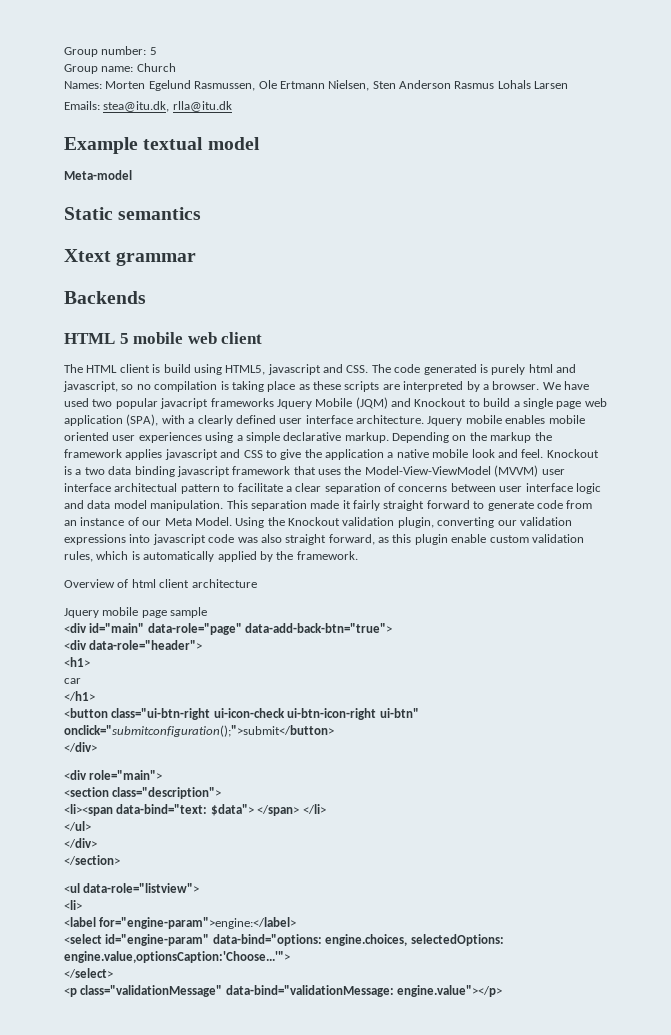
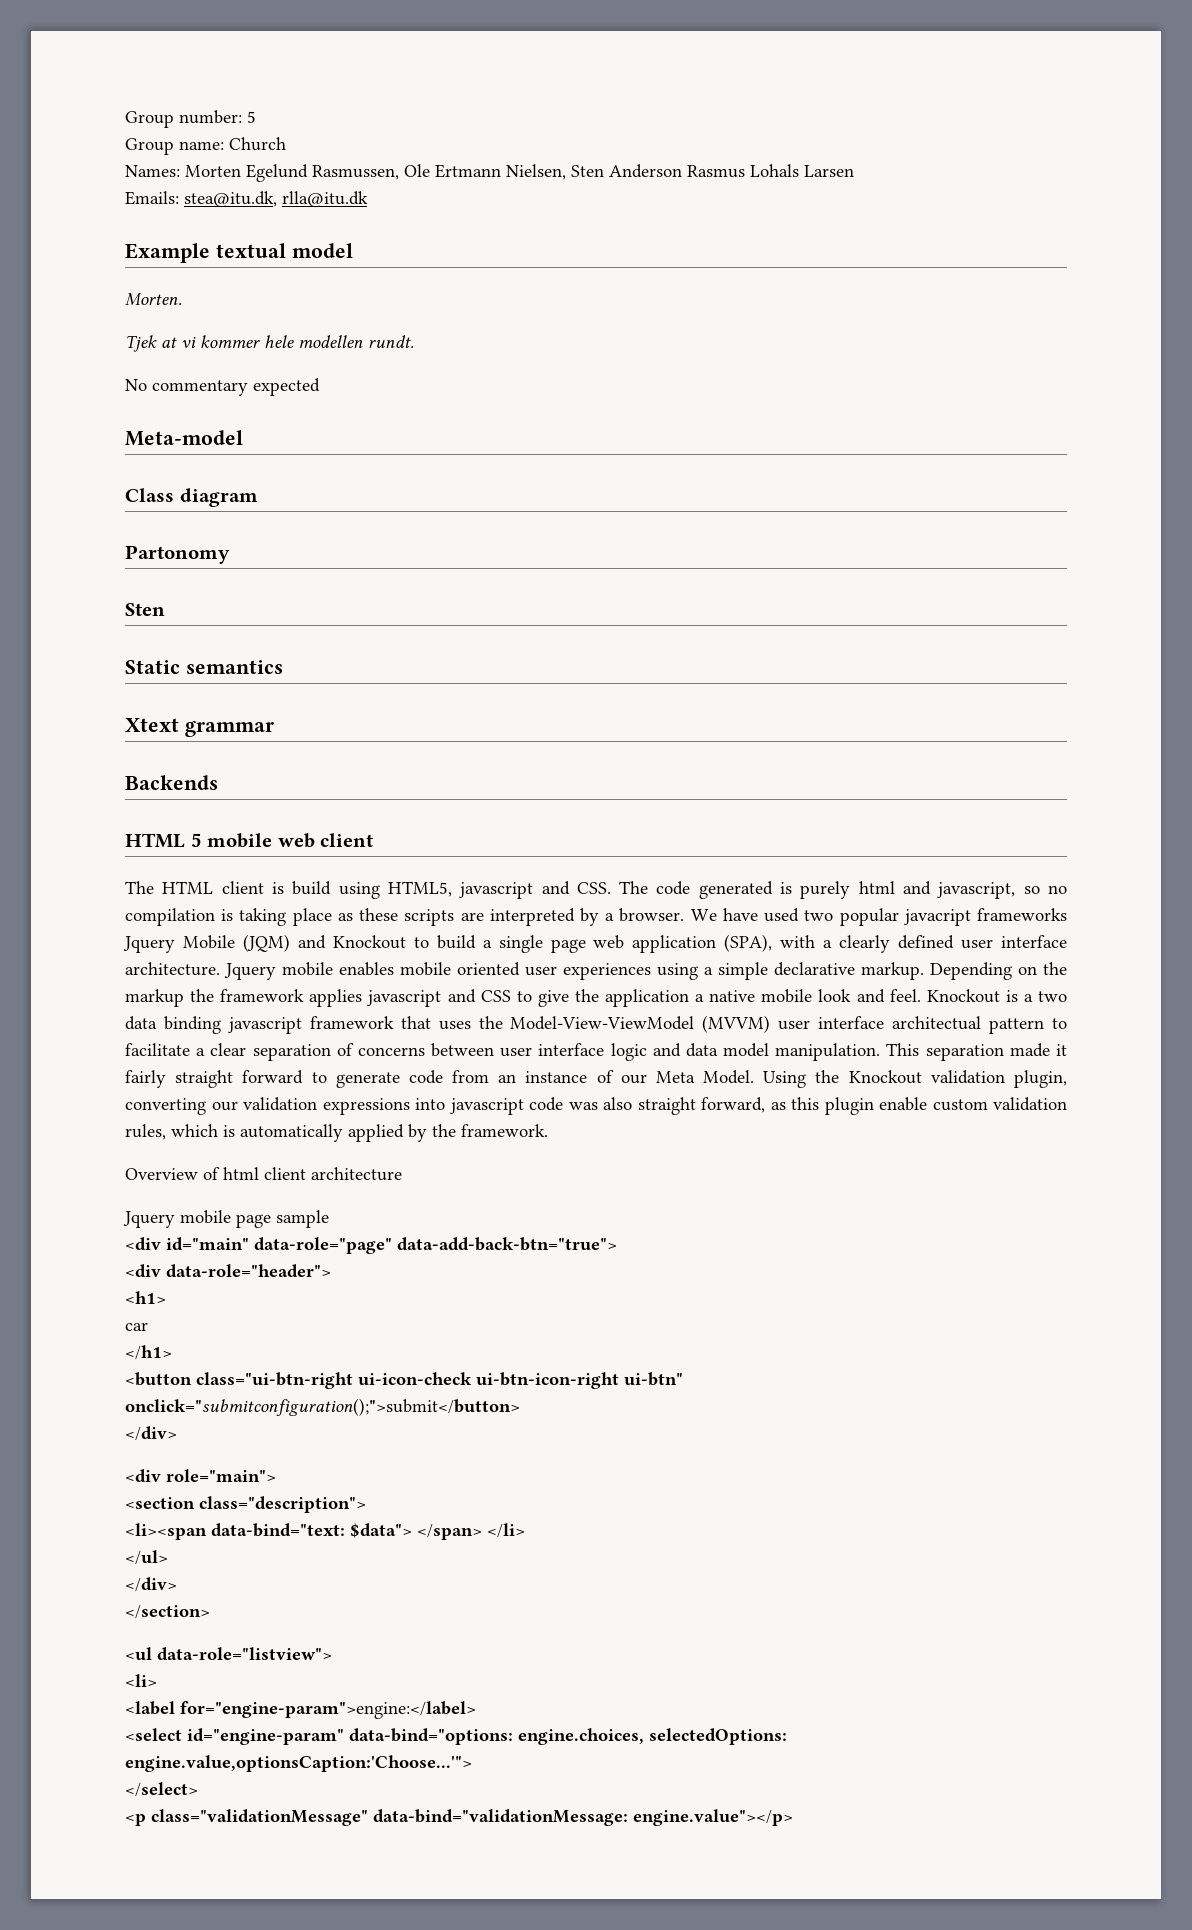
+ Morten.
+ Tjek at vi kommer hele modellen rundt.
+ No commentary expected
  Meta-model
+ Class diagram
+ Partonomy
+ Sten

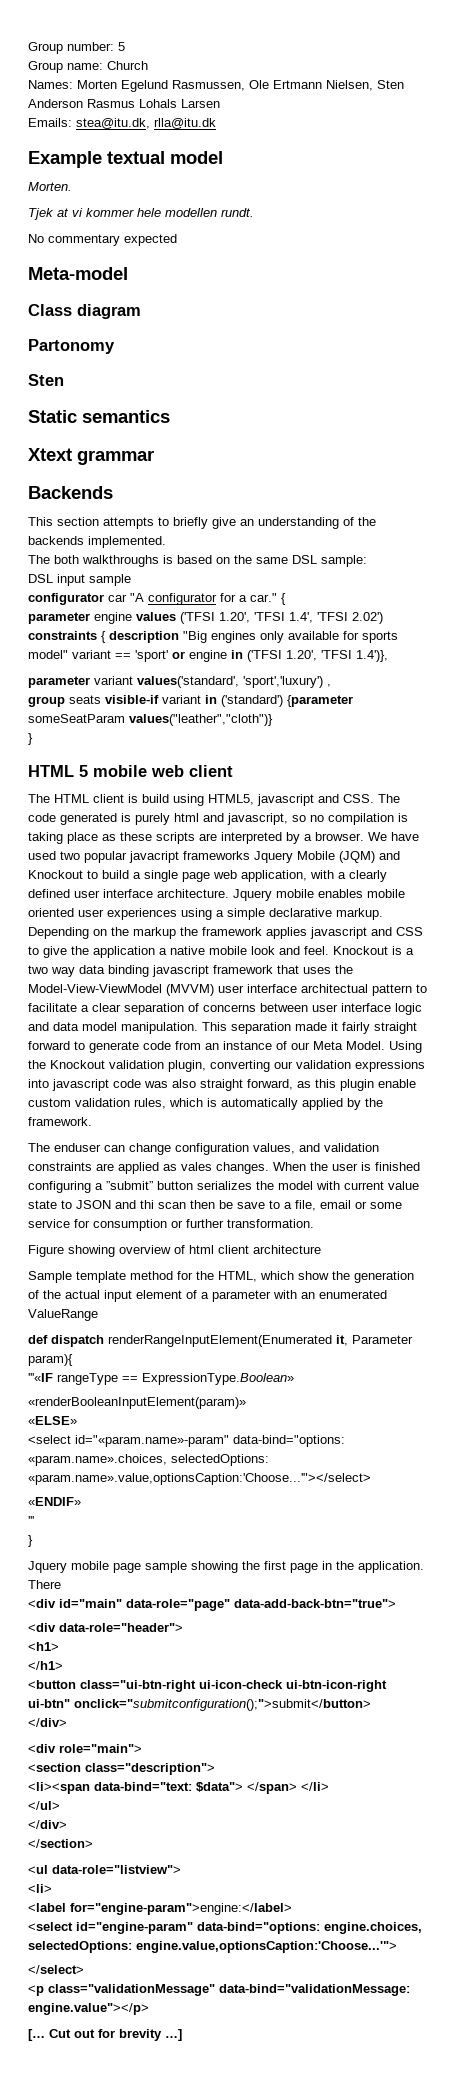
+ This section attempts to briefly give an understanding of the backends implemented.
+ The both walkthroughs is based on the same DSL sample:
+ DSL input sample
+ configurator car "A configurator for a car." {
+ parameter engine values ('TFSI 1.20', 'TFSI 1.4', 'TFSI 2.02') constraints { description "Big engines only available for sports model" variant == 'sport' or engine in ('TFSI 1.20', 'TFSI 1.4')},
+ parameter variant values('standard', 'sport','luxury') ,
+ group seats visible-if variant in ('standard') {parameter someSeatParam values("leather","cloth")}
+ }
- We have used two popular javacript frameworks Jquery Mobile (JQM) and Knockout to build a single page web application (SPA), with a clearly defined user interface architecture.
+ We have used two popular javacript frameworks Jquery Mobile (JQM) and Knockout to build a single page web application, with a clearly defined user interface architecture.
- Knockout is a two data binding javascript framework that uses the Model-View-ViewModel (MVVM) user interface architectual pattern to facilitate a clear separation of concerns between user interface logic and data model manipulation.
+ Knockout is a two way data binding javascript framework that uses the Model-View-ViewModel (MVVM) user interface architectual pattern to facilitate a clear separation of concerns between user interface logic and data model manipulation.
- Overview of html client architecture
- Jquery mobile page sample
+ The enduser can change configuration values, and validation constraints are applied as vales changes. When the user is finished configuring a ”submit” button serializes the model with current value state to JSON and thi scan then be save to a file, email or some service for consumption or further transformation.
+ Figure showing overview of html client architecture
+ Sample template method for the HTML, which show the generation of the actual input element of a parameter with an enumerated ValueRange
+ def dispatch renderRangeInputElement(Enumerated it, Parameter param){
+ '''«IF rangeType == ExpressionType.Boolean»
+ «renderBooleanInputElement(param)»
+ «ELSE»
+ <select id="«param.name»-param" data-bind="options: «param.name».choices, selectedOptions: «param.name».value,optionsCaption:'Choose...'"></select>
+ «ENDIF»
+ '''
+ }
+ Jquery mobile page sample showing the first page in the application. There
- car
+ [… Cut out for brevity …]

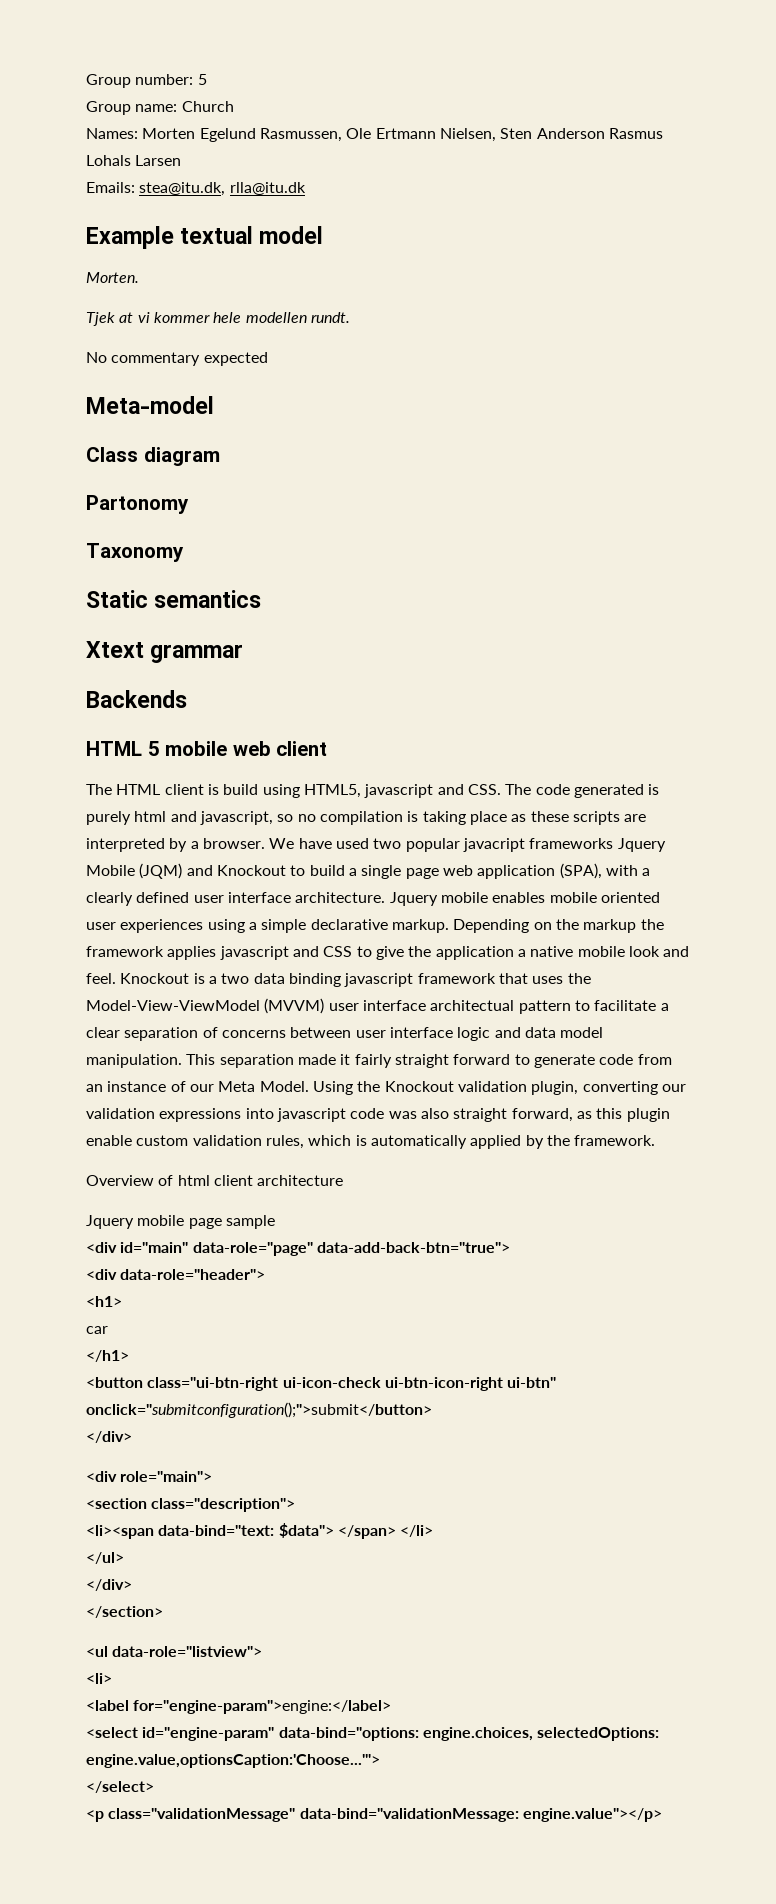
  Partonomy
- Sten
+ Taxonomy
- This section attempts to briefly give an understanding of the backends implemented.
- The both walkthroughs is based on the same DSL sample:
- DSL input sample
- configurator car "A configurator for a car." {
- parameter engine values ('TFSI 1.20', 'TFSI 1.4', 'TFSI 2.02') constraints { description "Big engines only available for sports model" variant == 'sport' or engine in ('TFSI 1.20', 'TFSI 1.4')},
- parameter variant values('standard', 'sport','luxury') ,
- group seats visible-if variant in ('standard') {parameter someSeatParam values("leather","cloth")}
- }
- We have used two popular javacript frameworks Jquery Mobile (JQM) and Knockout to build a single page web application, with a clearly defined user interface architecture.
+ We have used two popular javacript frameworks Jquery Mobile (JQM) and Knockout to build a single page web application (SPA), with a clearly defined user interface architecture.
- Knockout is a two way data binding javascript framework that uses the Model-View-ViewModel (MVVM) user interface architectual pattern to facilitate a clear separation of concerns between user interface logic and data model manipulation.
+ Knockout is a two data binding javascript framework that uses the Model-View-ViewModel (MVVM) user interface architectual pattern to facilitate a clear separation of concerns between user interface logic and data model manipulation.
- The enduser can change configuration values, and validation constraints are applied as vales changes. When the user is finished configuring a ”submit” button serializes the model with current value state to JSON and thi scan then be save to a file, email or some service for consumption or further transformation.
- Figure showing overview of html client architecture
- Sample template method for the HTML, which show the generation of the actual input element of a parameter with an enumerated ValueRange
- def dispatch renderRangeInputElement(Enumerated it, Parameter param){
- '''«IF rangeType == ExpressionType.Boolean»
- «renderBooleanInputElement(param)»
- «ELSE»
- <select id="«param.name»-param" data-bind="options: «param.name».choices, selectedOptions: «param.name».value,optionsCaption:'Choose...'"></select>
- «ENDIF»
- '''
- }
- Jquery mobile page sample showing the first page in the application. There
+ Overview of html client architecture
+ Jquery mobile page sample
+ car
- [… Cut out for brevity …]

